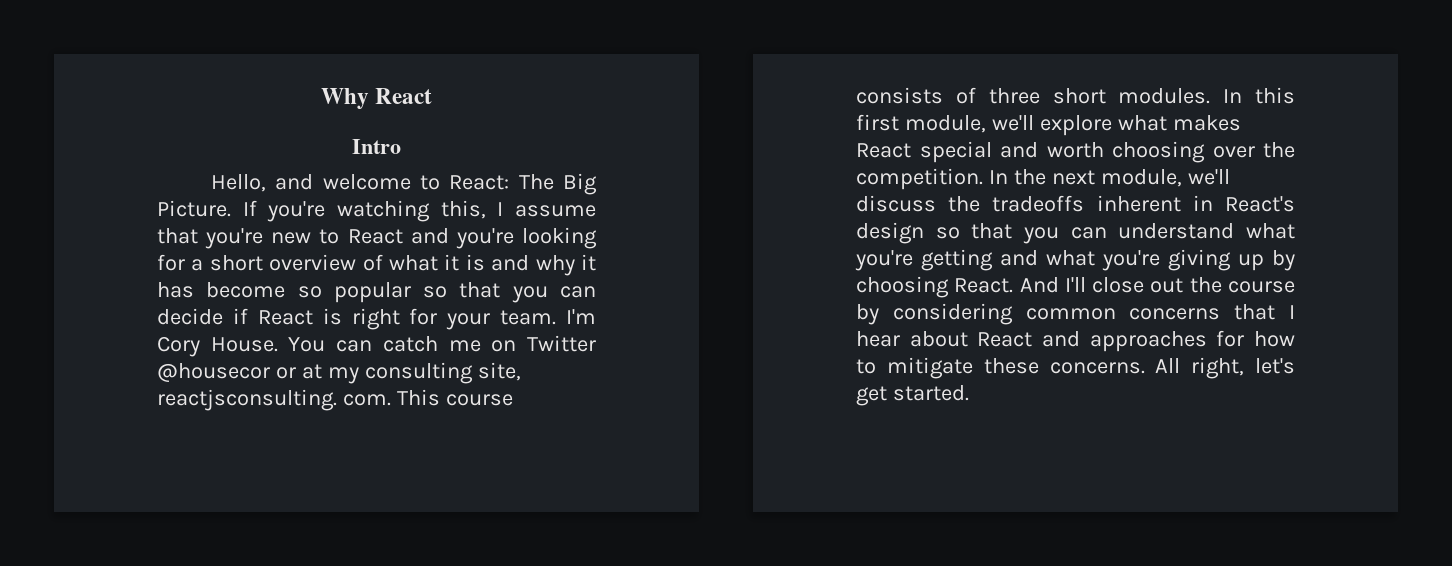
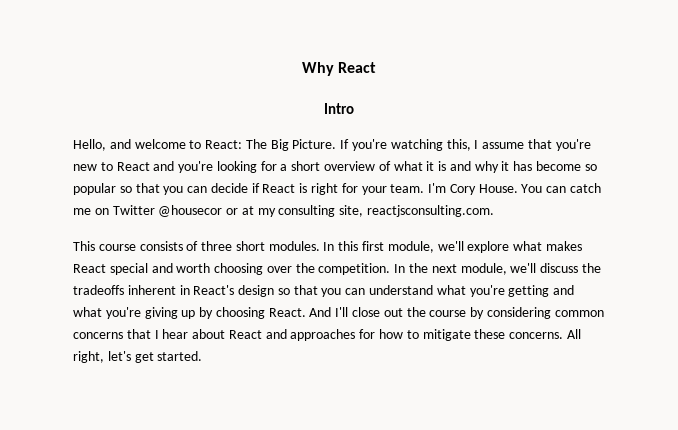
- You can catch me on Twitter @housecor or at my consulting site, reactjsconsulting. com. This course consists of three short modules.
+ You can catch me on Twitter @housecor or at my consulting site, reactjsconsulting.com.
+ This course consists of three short modules.

